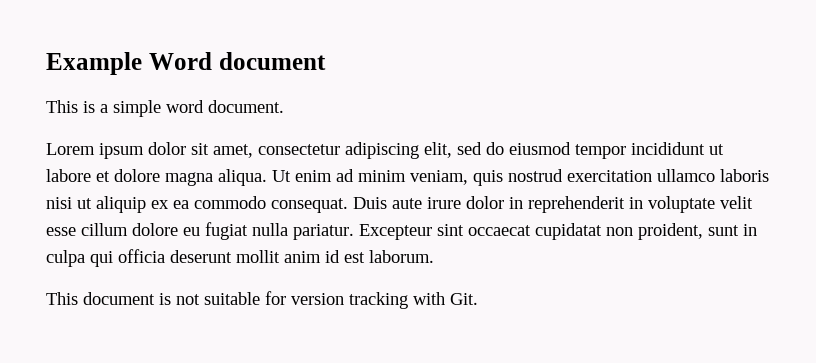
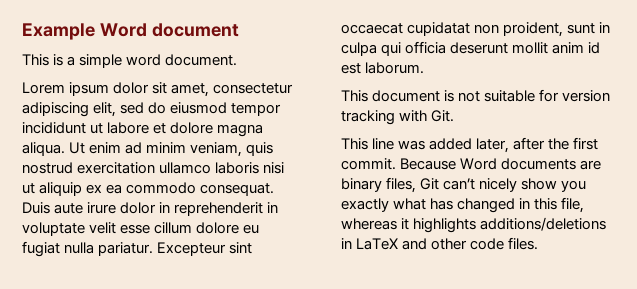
+ This line was added later, after the first commit. Because Word documents are binary files, Git can’t nicely show you exactly what has changed in this file, whereas it highlights additions/deletions in LaTeX and other code files.

